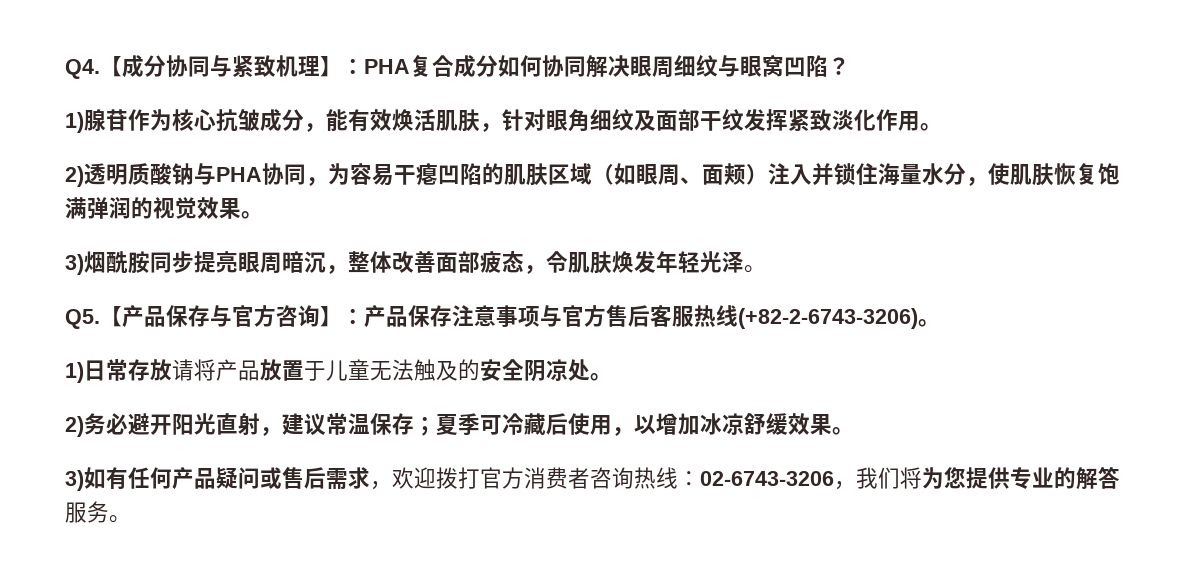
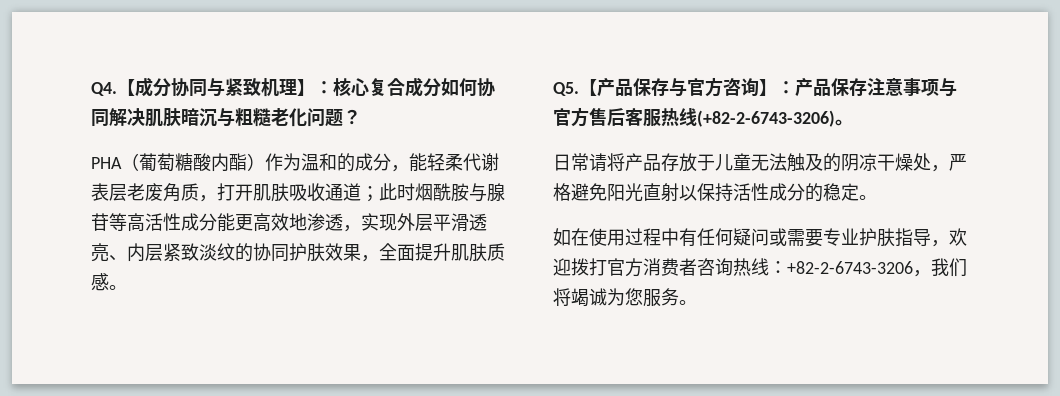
- Q4.【成分协同与紧致机理】：PHA复合成分如何协同解决眼周细纹与眼窝凹陷？
- 1)腺苷作为核心抗皱成分，能有效焕活肌肤，针对眼角细纹及面部干纹发挥紧致淡化作用。
- 2)透明质酸钠与PHA协同，为容易干瘪凹陷的肌肤区域（如眼周、面颊）注入并锁住海量水分，使肌肤恢复饱满弹润的视觉效果。
- 3)烟酰胺同步提亮眼周暗沉，整体改善面部疲态，令肌肤焕发年轻光泽。
+ Q4.【成分协同与紧致机理】：核心复合成分如何协同解决肌肤暗沉与粗糙老化问题？
+ PHA（葡萄糖酸内酯）作为温和的成分，能轻柔代谢表层老废角质，打开肌肤吸收通道；此时烟酰胺与腺苷等高活性成分能更高效地渗透，实现外层平滑透亮、内层紧致淡纹的协同护肤效果，全面提升肌肤质感。
- 1)日常存放请将产品放置于儿童无法触及的安全阴凉处。
- 2)务必避开阳光直射，建议常温保存；夏季可冷藏后使用，以增加冰凉舒缓效果。
- 3)如有任何产品疑问或售后需求，欢迎拨打官方消费者咨询热线：02-6743-3206，我们将为您提供专业的解答服务。
+ 日常请将产品存放于儿童无法触及的阴凉干燥处，严格避免阳光直射以保持活性成分的稳定。
+ 如在使用过程中有任何疑问或需要专业护肤指导，欢迎拨打官方消费者咨询热线：+82-2-6743-3206，我们将竭诚为您服务。

